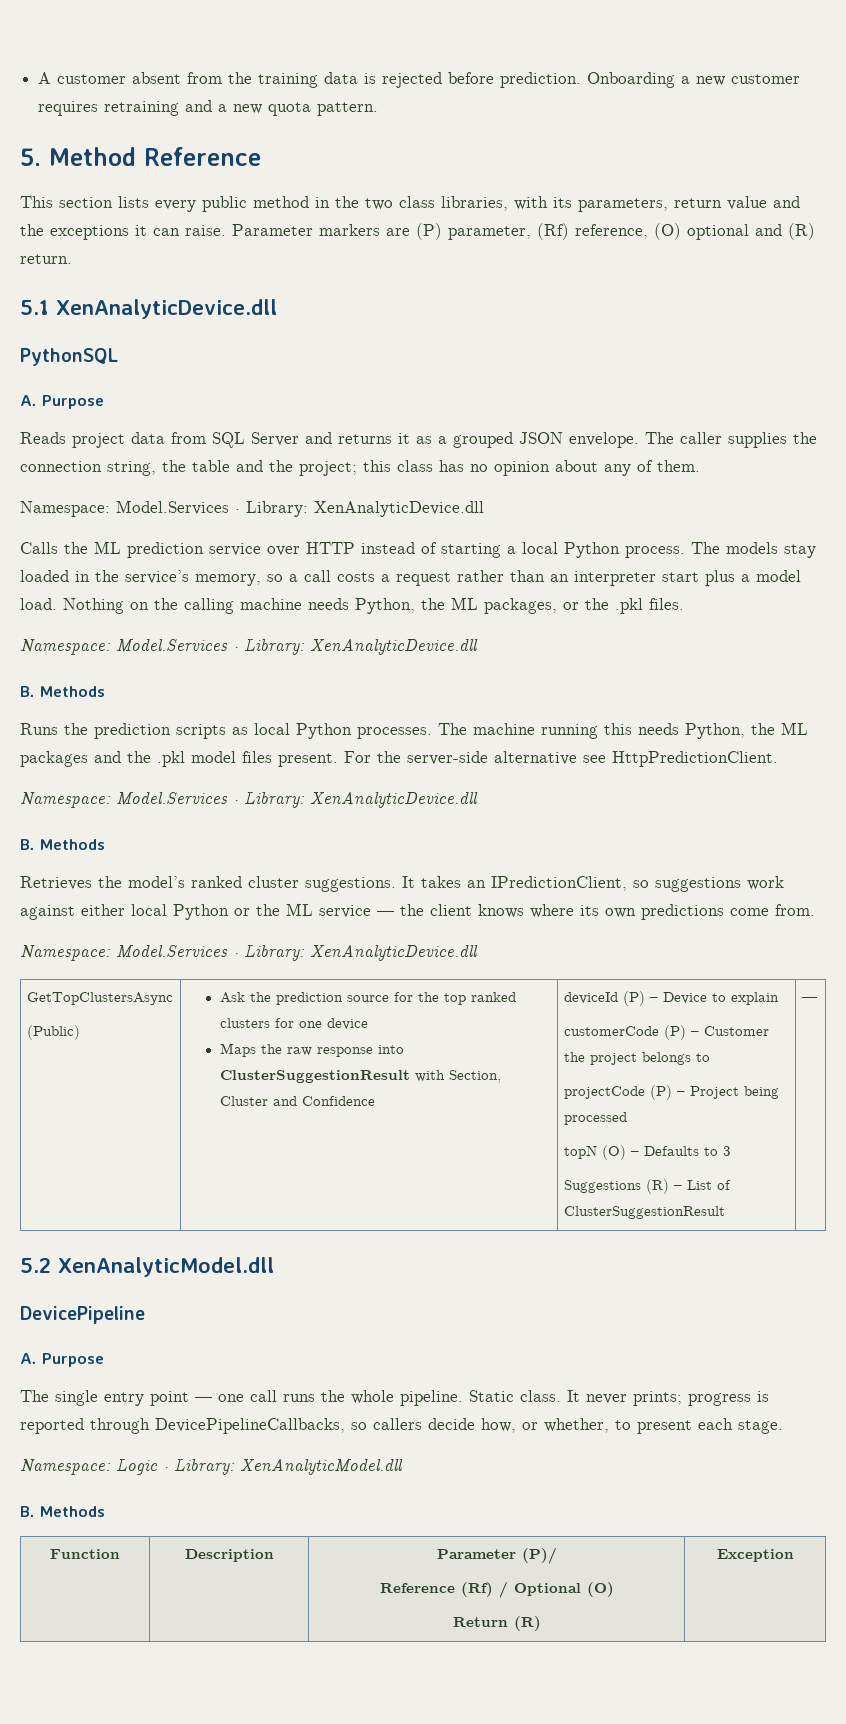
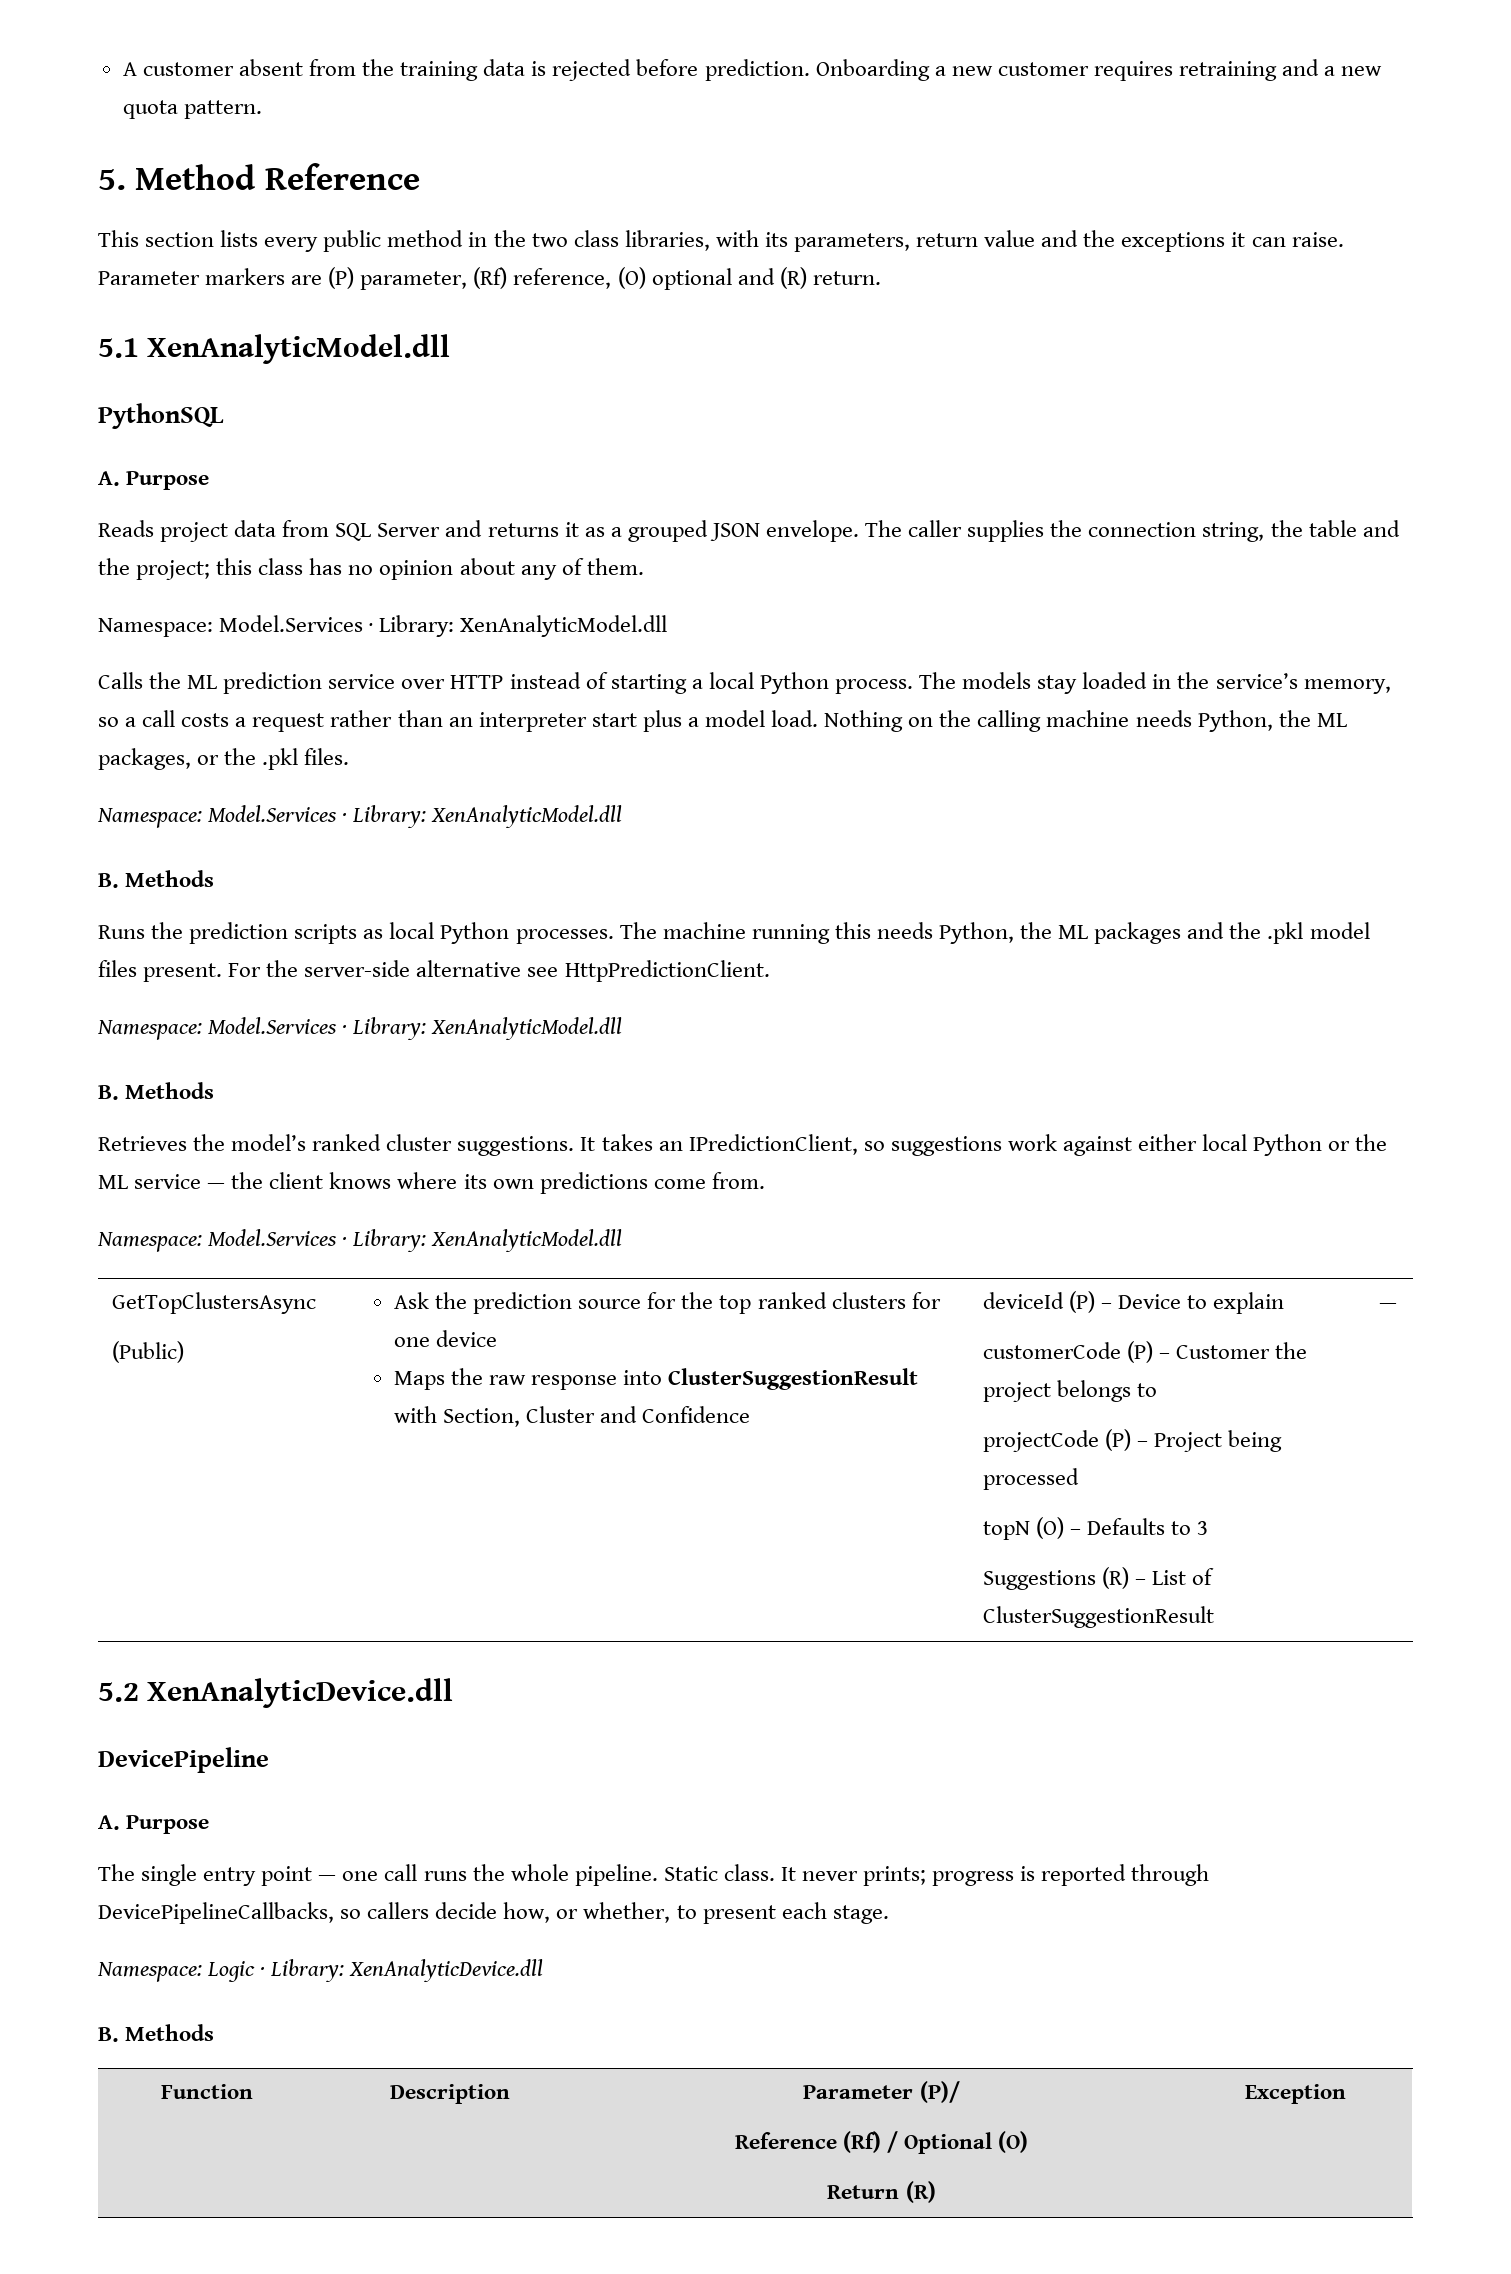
- 5.1 XenAnalyticDevice.dll
+ 5.1 XenAnalyticModel.dll
  The caller supplies the connection string, the table and the project; this class has no opinion about any of them.
- Namespace: Model.Services · Library: XenAnalyticDevice.dll
+ Namespace: Model.Services · Library: XenAnalyticModel.dll
  Nothing on the calling machine needs Python, the ML packages, or the .pkl files.
- Namespace: Model.Services · Library: XenAnalyticDevice.dll
+ Namespace: Model.Services · Library: XenAnalyticModel.dll
  For the server-side alternative see HttpPredictionClient.
- Namespace: Model.Services · Library: XenAnalyticDevice.dll
+ Namespace: Model.Services · Library: XenAnalyticModel.dll
  It takes an IPredictionClient, so suggestions work against either local Python or the ML service — the client knows where its own predictions come from.
- Namespace: Model.Services · Library: XenAnalyticDevice.dll
+ Namespace: Model.Services · Library: XenAnalyticModel.dll
- 5.2 XenAnalyticModel.dll
+ 5.2 XenAnalyticDevice.dll
- Namespace: Logic · Library: XenAnalyticModel.dll
+ Namespace: Logic · Library: XenAnalyticDevice.dll

